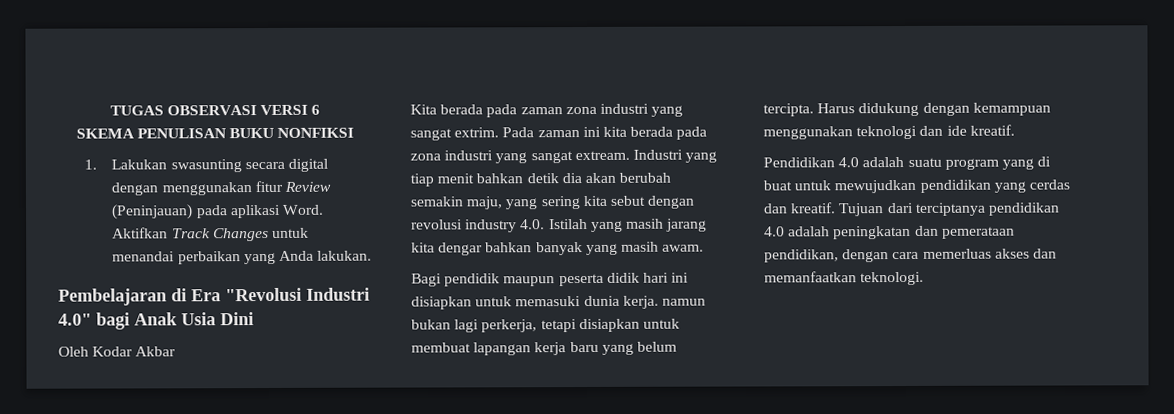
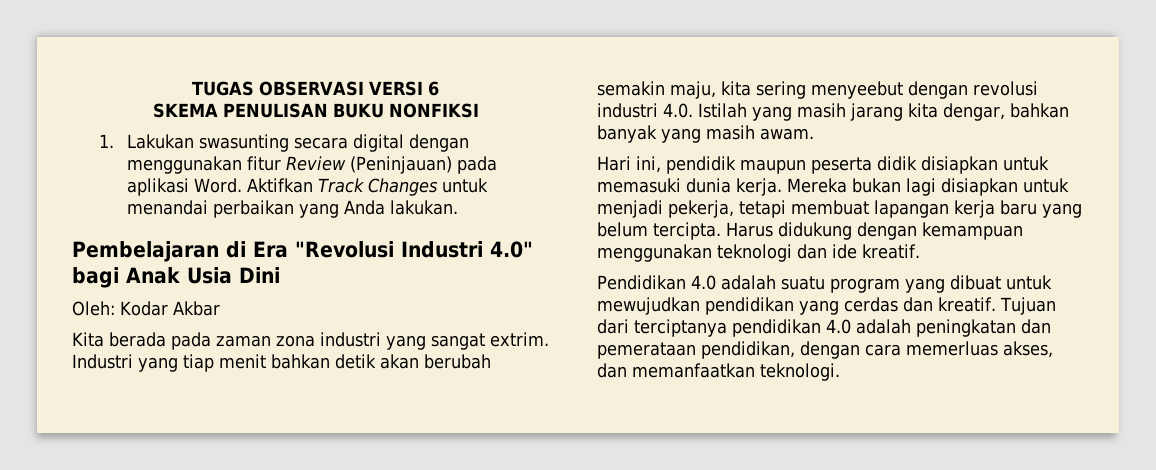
- Oleh Kodar Akbar
+ Oleh: Kodar Akbar
- Pada zaman ini kita berada pada zona industri yang sangat extream.
- Industri yang tiap menit bahkan detik dia akan berubah semakin maju, yang sering kita sebut dengan revolusi industry 4.0. Istilah yang masih jarang kita dengar bahkan banyak yang masih awam.
+ Industri yang tiap menit bahkan detik akan berubah semakin maju, kita sering menyeebut dengan revolusi industri 4.0. Istilah yang masih jarang kita dengar, bahkan banyak yang masih awam.
- Bagi pendidik maupun peserta didik hari ini disiapkan untuk memasuki dunia kerja. namun bukan lagi perkerja, tetapi disiapkan untuk membuat lapangan kerja baru yang belum tercipta.
+ Hari ini, pendidik maupun peserta didik disiapkan untuk memasuki dunia kerja. Mereka bukan lagi disiapkan untuk menjadi pekerja, tetapi membuat lapangan kerja baru yang belum tercipta.
- Pendidikan 4.0 adalah suatu program yang di buat untuk mewujudkan pendidikan yang cerdas dan kreatif.
+ Pendidikan 4.0 adalah suatu program yang dibuat untuk mewujudkan pendidikan yang cerdas dan kreatif.
- Tujuan dari terciptanya pendidikan 4.0 adalah peningkatan dan pemerataan pendidikan, dengan cara memerluas akses dan memanfaatkan teknologi.
+ Tujuan dari terciptanya pendidikan 4.0 adalah peningkatan dan pemerataan pendidikan, dengan cara memerluas akses, dan memanfaatkan teknologi.

